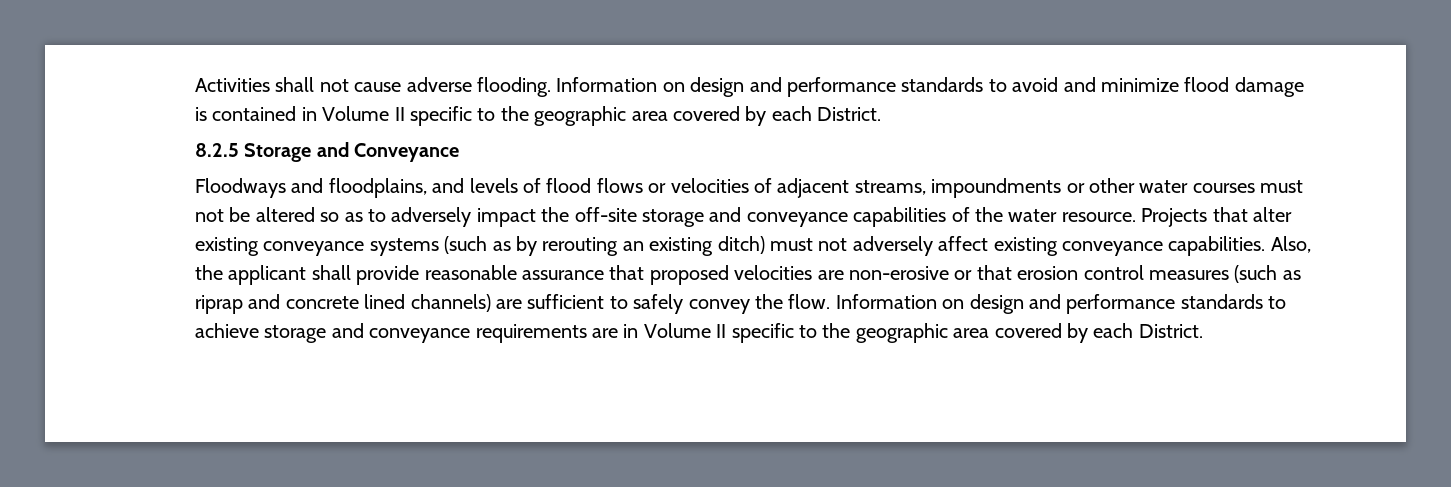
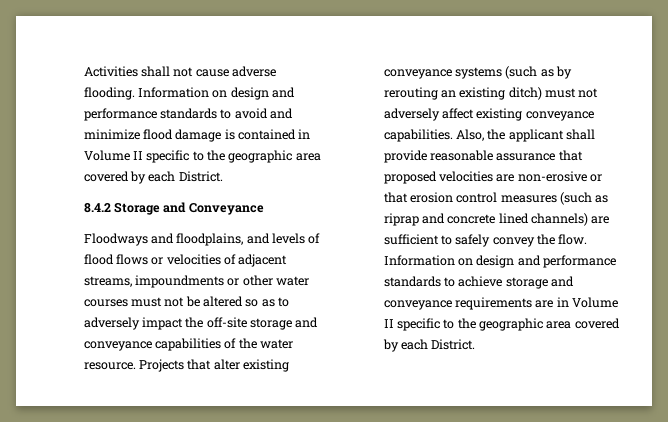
- 8.2.5 Storage and Conveyance
+ 8.4.2 Storage and Conveyance

